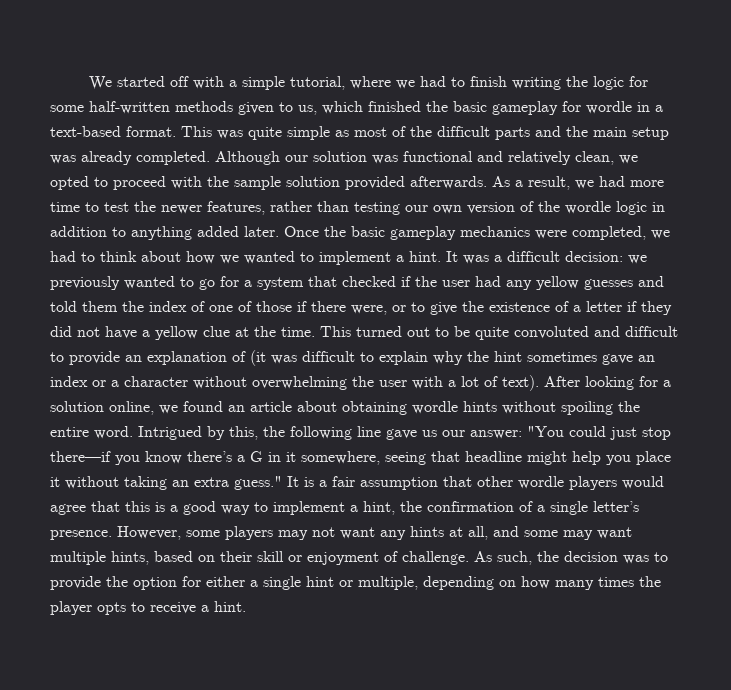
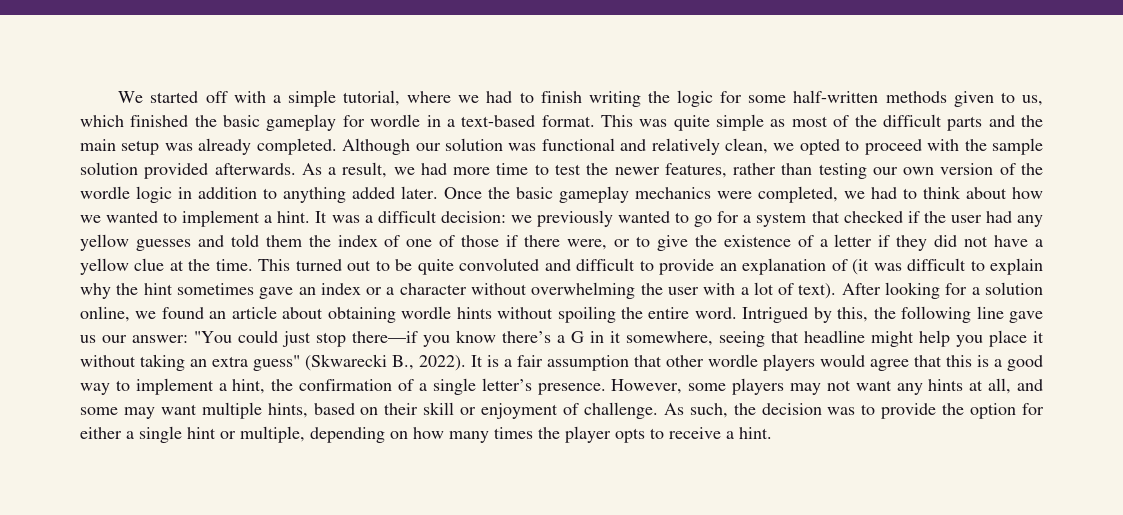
- Intrigued by this, the following line gave us our answer: "You could just stop there—if you know there’s a G in it somewhere, seeing that headline might help you place it without taking an extra guess."
+ Intrigued by this, the following line gave us our answer: "You could just stop there—if you know there’s a G in it somewhere, seeing that headline might help you place it without taking an extra guess" (Skwarecki B., 2022).

